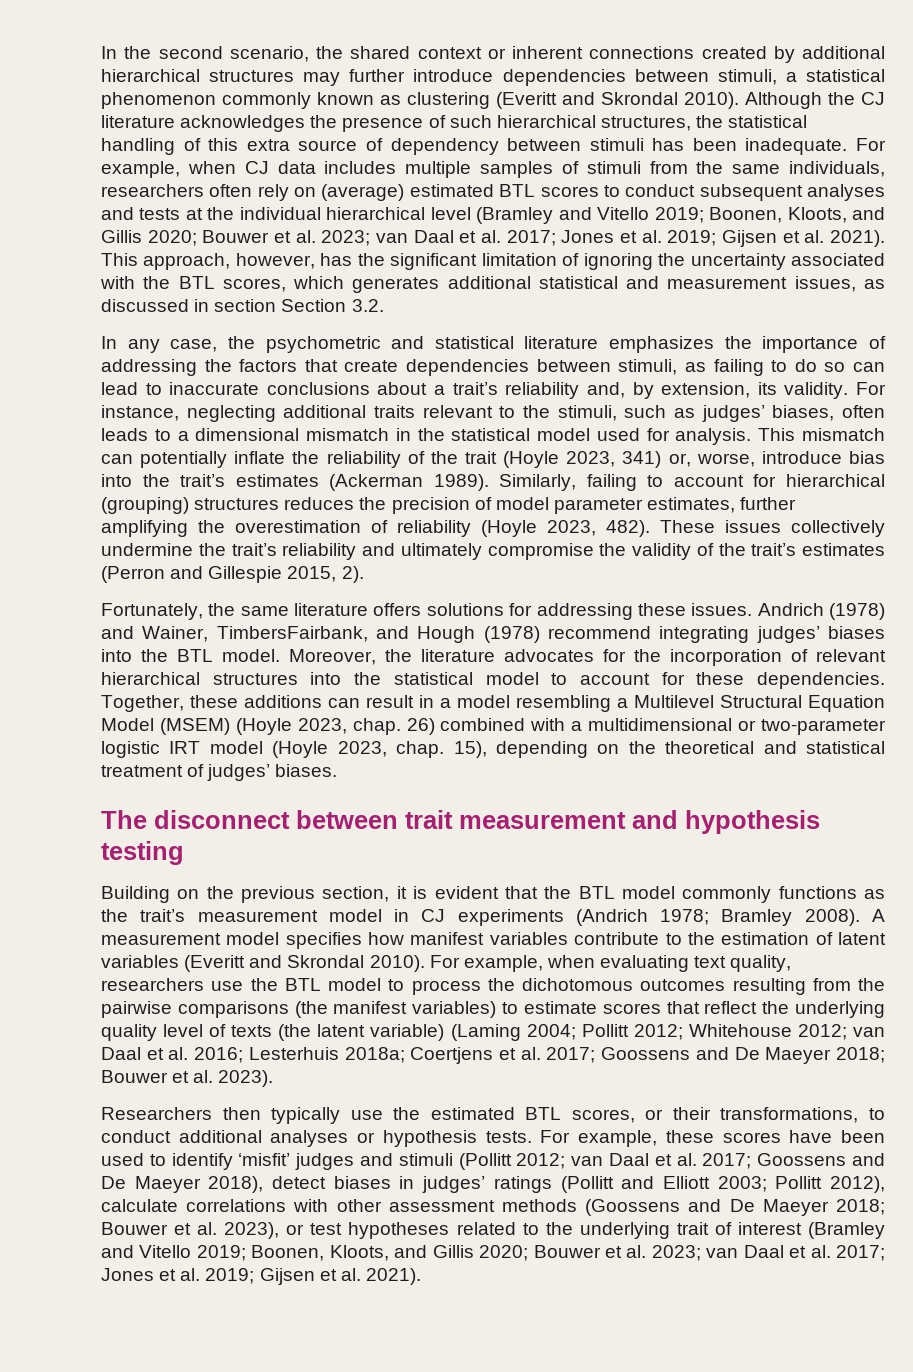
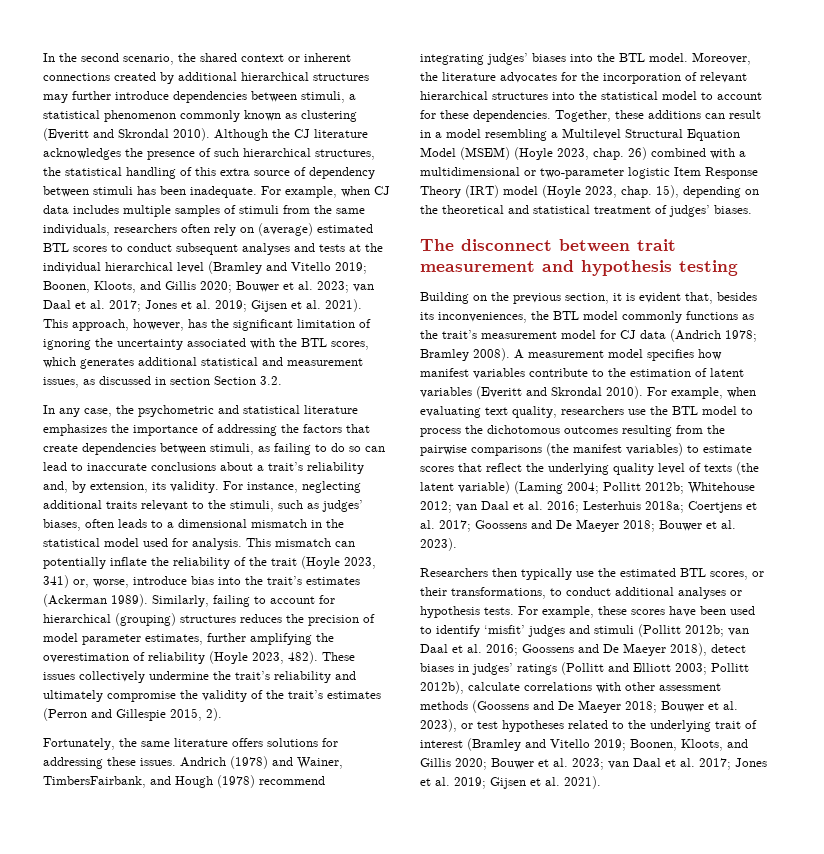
- 26) combined with a multidimensional or two-parameter logistic IRT model (Hoyle 2023, chap.
+ 26) combined with a multidimensional or two-parameter logistic Item Response Theory (IRT) model (Hoyle 2023, chap.
- Building on the previous section, it is evident that the BTL model commonly functions as the trait’s measurement model in CJ experiments (Andrich 1978; Bramley 2008).
+ Building on the previous section, it is evident that, besides its inconveniences, the BTL model commonly functions as the trait’s measurement model for CJ data (Andrich 1978; Bramley 2008).
- Pollitt 2012;
+ Pollitt 2012b;
- For example, these scores have been used to identify ‘misfit’ judges and stimuli (Pollitt 2012; van Daal et al. 2017;
+ For example, these scores have been used to identify ‘misfit’ judges and stimuli (Pollitt 2012b; van Daal et al. 2016;
- Pollitt 2012), calculate correlations with other assessment methods (Goossens and De Maeyer 2018;
+ Pollitt 2012b), calculate correlations with other assessment methods (Goossens and De Maeyer 2018;

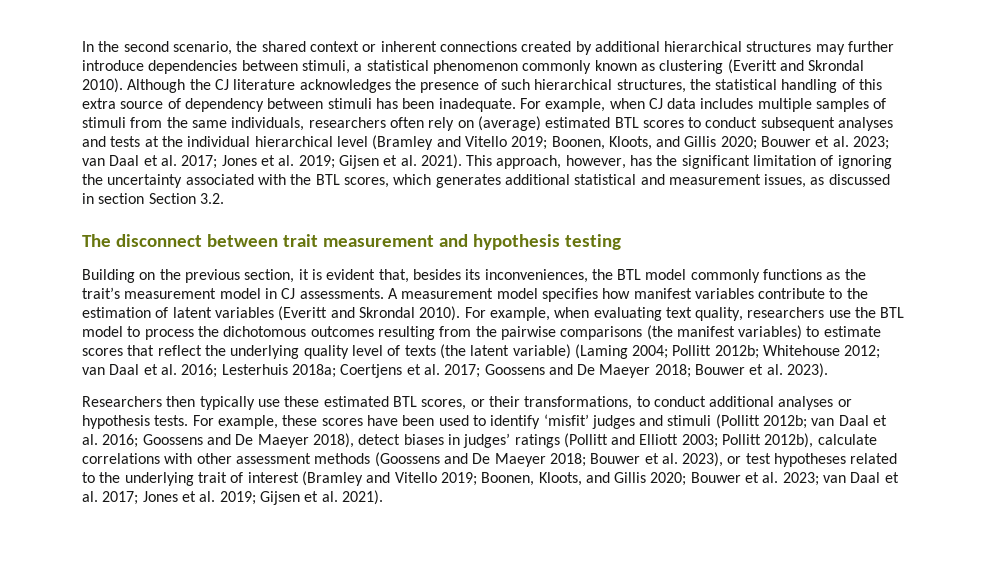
- In any case, the psychometric and statistical literature emphasizes the importance of addressing the factors that create dependencies between stimuli, as failing to do so can lead to inaccurate conclusions about a trait’s reliability and, by extension, its validity. For instance, neglecting additional traits relevant to the stimuli, such as judges’ biases, often leads to a dimensional mismatch in the statistical model used for analysis. This mismatch can potentially inflate the reliability of the trait (Hoyle 2023, 341) or, worse, introduce bias into the trait’s estimates (Ackerman 1989). Similarly, failing to account for hierarchical (grouping) structures reduces the precision of model parameter estimates, further amplifying the overestimation of reliability (Hoyle 2023, 482). These issues collectively undermine the trait’s reliability and ultimately compromise the validity of the trait’s estimates (Perron and Gillespie 2015, 2).
- Fortunately, the same literature offers solutions for addressing these issues. Andrich (1978) and Wainer, TimbersFairbank, and Hough (1978) recommend integrating judges’ biases into the BTL model. Moreover, the literature advocates for the incorporation of relevant hierarchical structures into the statistical model to account for these dependencies. Together, these additions can result in a model resembling a Multilevel Structural Equation Model (MSEM) (Hoyle 2023, chap. 26) combined with a multidimensional or two-parameter logistic Item Response Theory (IRT) model (Hoyle 2023, chap. 15), depending on the theoretical and statistical treatment of judges’ biases.
- Building on the previous section, it is evident that, besides its inconveniences, the BTL model commonly functions as the trait’s measurement model for CJ data (Andrich 1978; Bramley 2008).
+ Building on the previous section, it is evident that, besides its inconveniences, the BTL model commonly functions as the trait’s measurement model in CJ assessments.
- Researchers then typically use the estimated BTL scores, or their transformations, to conduct additional analyses or hypothesis tests.
+ Researchers then typically use these estimated BTL scores, or their transformations, to conduct additional analyses or hypothesis tests.

